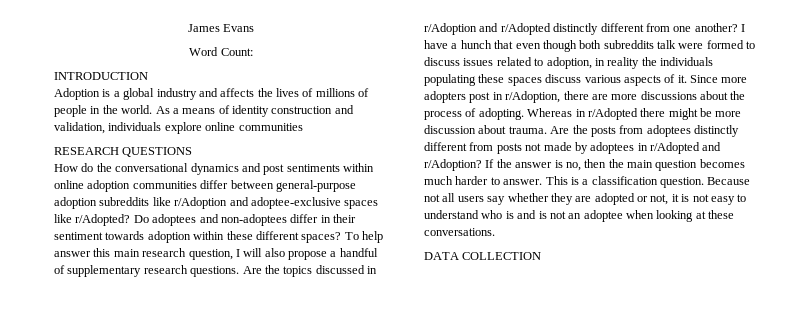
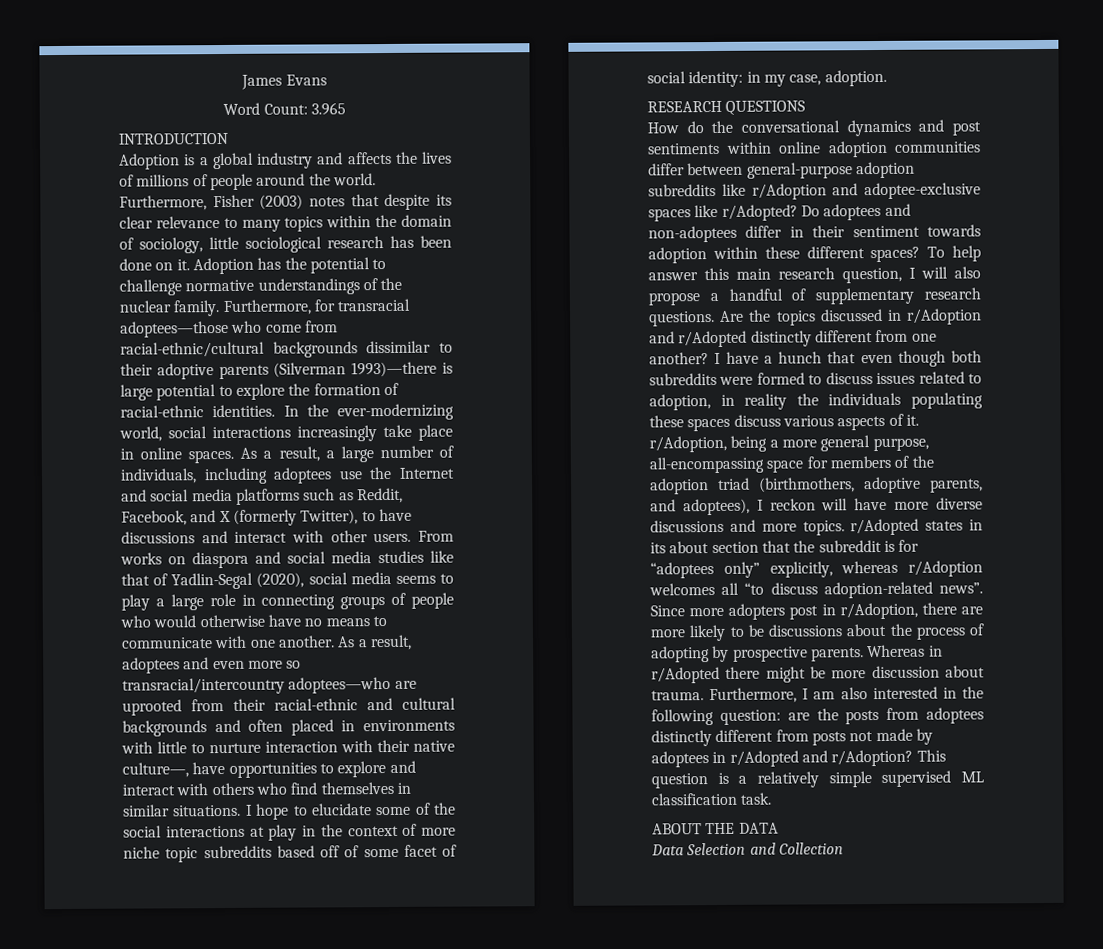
- Word Count:
+ Word Count: 3.965
- Adoption is a global industry and affects the lives of millions of people in the world. As a means of identity construction and validation, individuals explore online communities
+ Adoption is a global industry and affects the lives of millions of people around the world. Furthermore, Fisher (2003) notes that despite its clear relevance to many topics within the domain of sociology, little sociological research has been done on it. Adoption has the potential to challenge normative understandings of the nuclear family. Furthermore, for transracial adoptees—those who come from racial-ethnic/cultural backgrounds dissimilar to their adoptive parents (Silverman 1993)—there is large potential to explore the formation of racial-ethnic identities. In the ever-modernizing world, social interactions increasingly take place in online spaces. As a result, a large number of individuals, including adoptees use the Internet and social media platforms such as Reddit, Facebook, and X (formerly Twitter), to have discussions and interact with other users. From works on diaspora and social media studies like that of Yadlin-Segal (2020), social media seems to play a large role in connecting groups of people who would otherwise have no means to communicate with one another. As a result, adoptees and even more so transracial/intercountry adoptees—who are uprooted from their racial-ethnic and cultural backgrounds and often placed in environments with little to nurture interaction with their native culture—, have opportunities to explore and interact with others who find themselves in similar situations. I hope to elucidate some of the social interactions at play in the context of more niche topic subreddits based off of some facet of social identity: in my case, adoption.
- I have a hunch that even though both subreddits talk were formed to discuss issues related to adoption, in reality the individuals populating these spaces discuss various aspects of it.
+ I have a hunch that even though both subreddits were formed to discuss issues related to adoption, in reality the individuals populating these spaces discuss various aspects of it. r/Adoption, being a more general purpose, all-encompassing space for members of the adoption triad (birthmothers, adoptive parents, and adoptees), I reckon will have more diverse discussions and more topics. r/Adopted states in its about section that the subreddit is for “adoptees only” explicitly, whereas r/Adoption welcomes all “to discuss adoption-related news”.
- Since more adopters post in r/Adoption, there are more discussions about the process of adopting.
+ Since more adopters post in r/Adoption, there are more likely to be discussions about the process of adopting by prospective parents.
- Are the posts from adoptees distinctly different from posts not made by adoptees in r/Adopted and r/Adoption?
+ Furthermore, I am also interested in the following question: are the posts from adoptees distinctly different from posts not made by adoptees in r/Adopted and r/Adoption?
- If the answer is no, then the main question becomes much harder to answer. This is a classification question. Because not all users say whether they are adopted or not, it is not easy to understand who is and is not an adoptee when looking at these conversations.
- DATA COLLECTION
+ This question is a relatively simple supervised ML classification task.
+ ABOUT THE DATA
+ Data Selection and Collection

